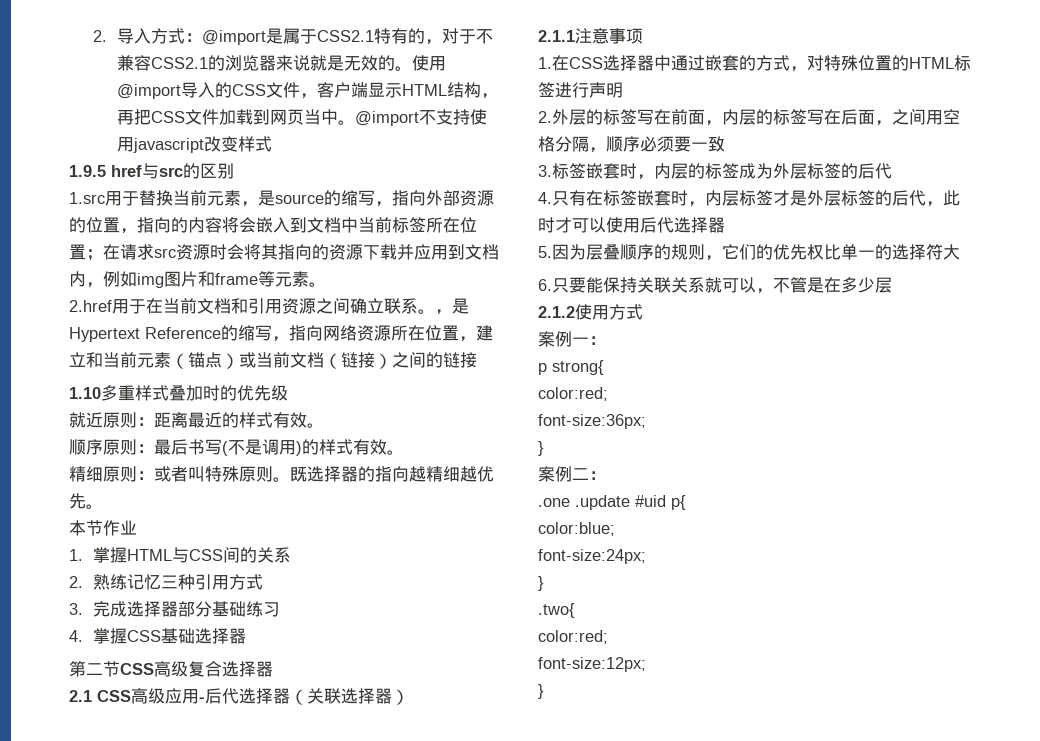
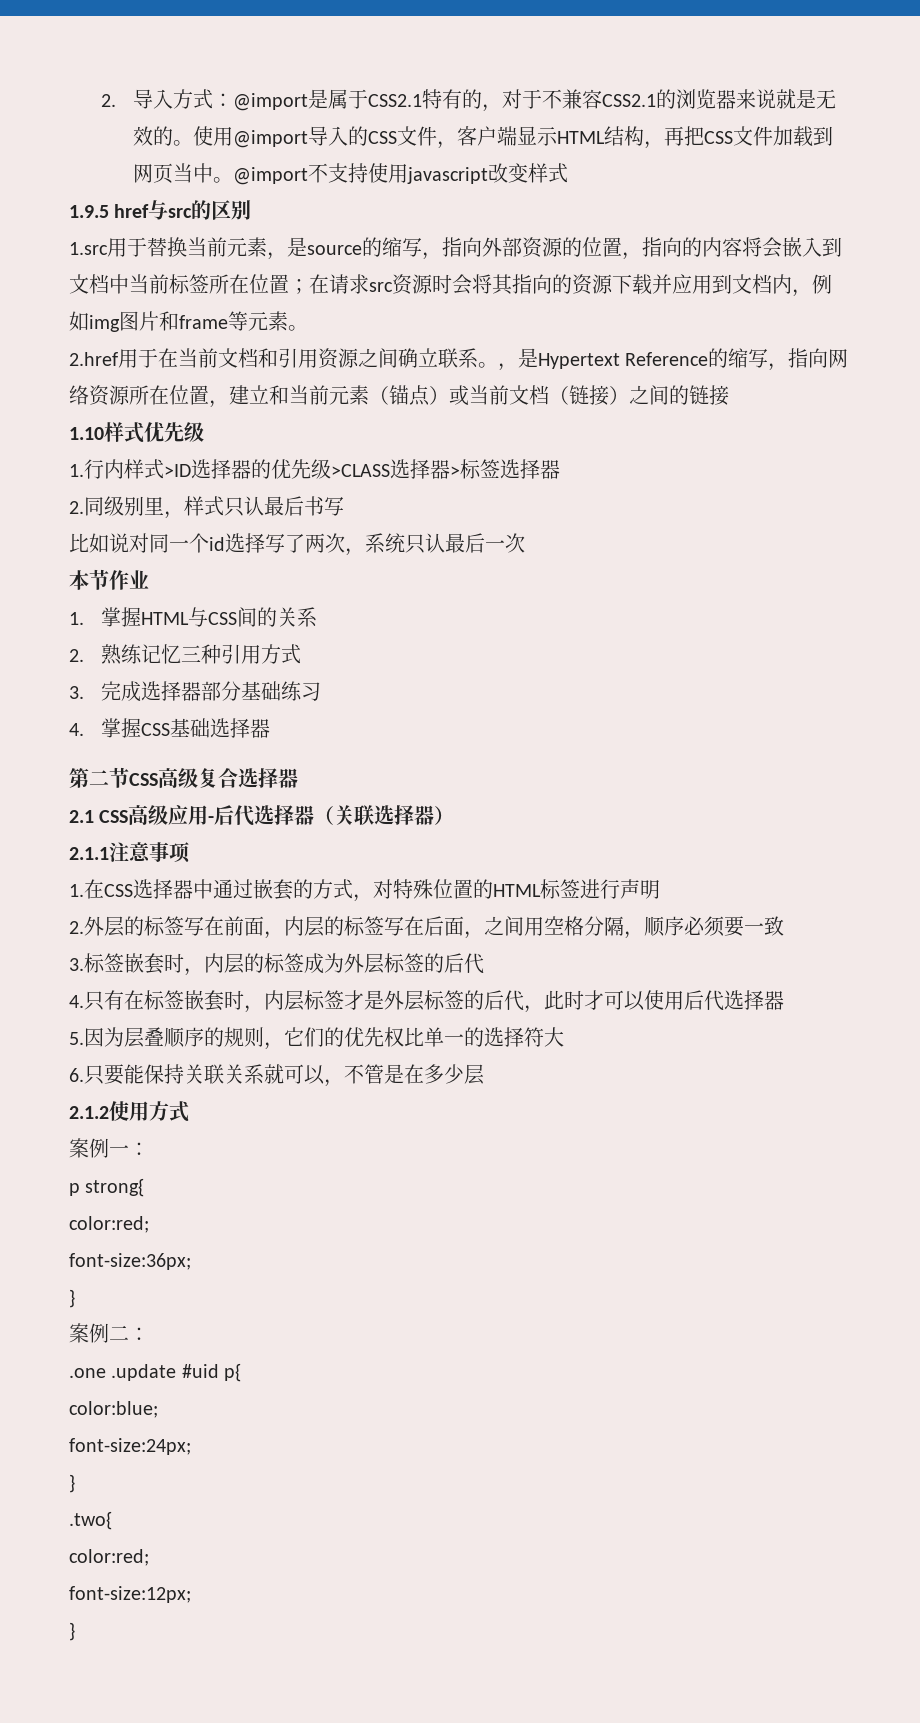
- 1.10多重样式叠加时的优先级
- 就近原则：距离最近的样式有效。
- 顺序原则：最后书写(不是调用)的样式有效。
- 精细原则：或者叫特殊原则。既选择器的指向越精细越优先。
+ 1.10样式优先级
+ 1.行内样式>ID选择器的优先级>CLASS选择器>标签选择器
+ 2.同级别里，样式只认最后书写
+ 比如说对同一个id选择写了两次，系统只认最后一次

